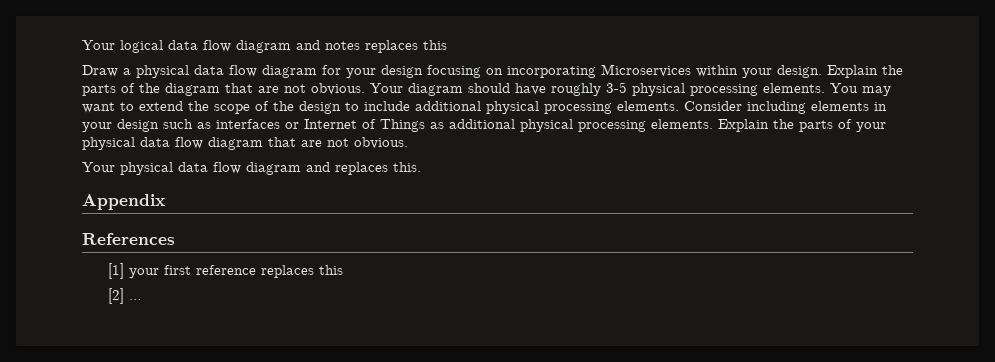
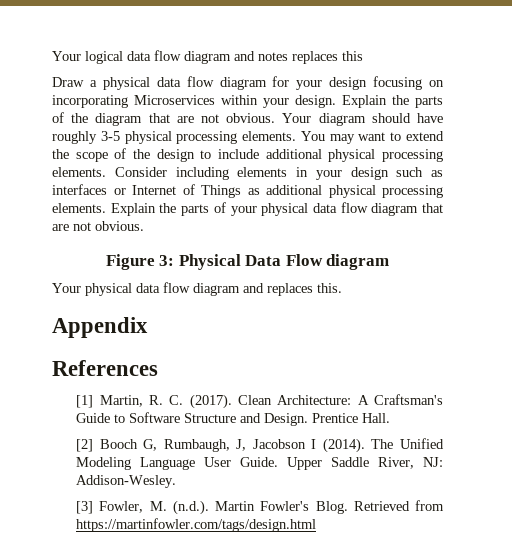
+ Figure 3: Physical Data Flow diagram
- [1] your first reference replaces this
- [2] …
+ [1] Martin, R. C. (2017). Clean Architecture: A Craftsman's Guide to Software Structure and Design. Prentice Hall.
+ [2] Booch G, Rumbaugh, J, Jacobson I (2014). The Unified Modeling Language User Guide. Upper Saddle River, NJ: Addison-Wesley.
+ [3] Fowler, M. (n.d.). Martin Fowler's Blog. Retrieved from https://martinfowler.com/tags/design.html

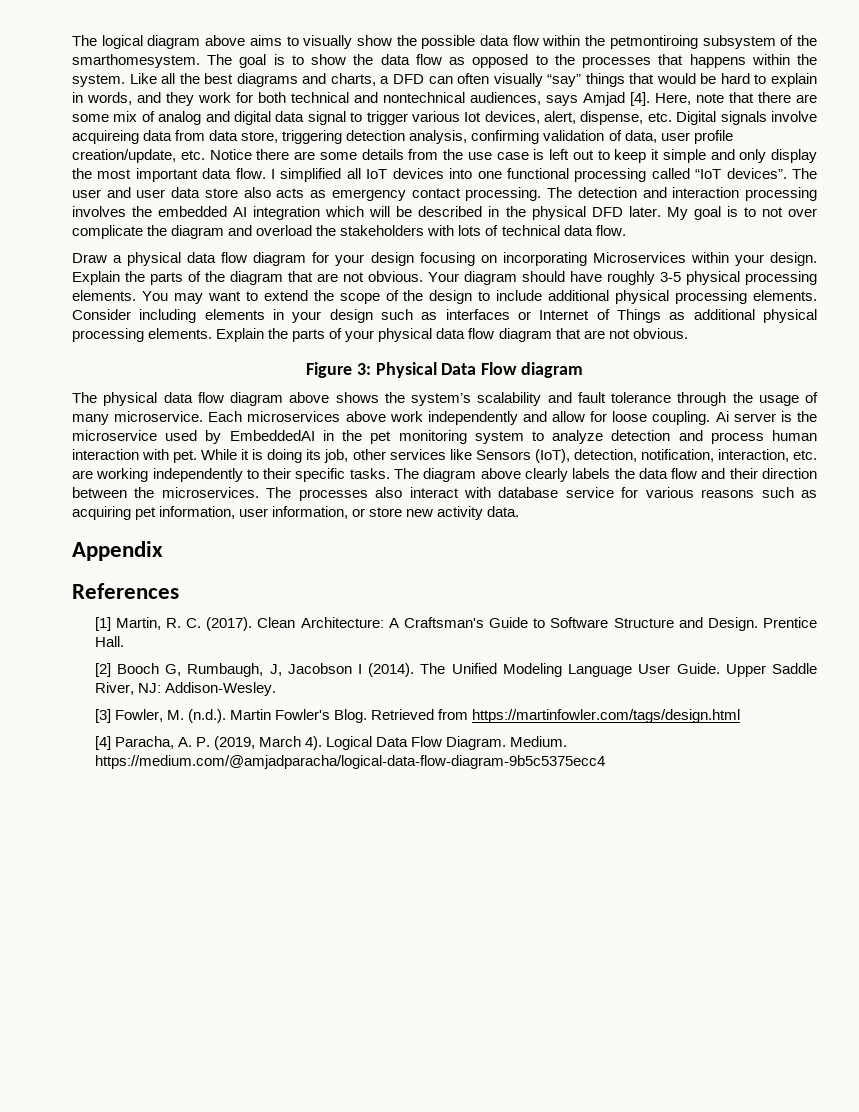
- Your logical data flow diagram and notes replaces this
+ The logical diagram above aims to visually show the possible data flow within the petmontiroing subsystem of the smarthomesystem. The goal is to show the data flow as opposed to the processes that happens within the system. Like all the best diagrams and charts, a DFD can often visually “say” things that would be hard to explain in words, and they work for both technical and nontechnical audiences, says Amjad [4]. Here, note that there are some mix of analog and digital data signal to trigger various Iot devices, alert, dispense, etc. Digital signals involve acquireing data from data store, triggering detection analysis, confirming validation of data, user profile creation/update, etc. Notice there are some details from the use case is left out to keep it simple and only display the most important data flow. I simplified all IoT devices into one functional processing called “IoT devices”. The user and user data store also acts as emergency contact processing. The detection and interaction processing involves the embedded AI integration which will be described in the physical DFD later. My goal is to not over complicate the diagram and overload the stakeholders with lots of technical data flow.
- Your physical data flow diagram and replaces this.
+ The physical data flow diagram above shows the system’s scalability and fault tolerance through the usage of many microservice. Each microservices above work independently and allow for loose coupling. Ai server is the microservice used by EmbeddedAI in the pet monitoring system to analyze detection and process human interaction with pet. While it is doing its job, other services like Sensors (IoT), detection, notification, interaction, etc. are working independently to their specific tasks. The diagram above clearly labels the data flow and their direction between the microservices. The processes also interact with database service for various reasons such as acquiring pet information, user information, or store new activity data.
+ [4] Paracha, A. P. (2019, March 4). Logical Data Flow Diagram. Medium. https://medium.com/@amjadparacha/logical-data-flow-diagram-9b5c5375ecc4

